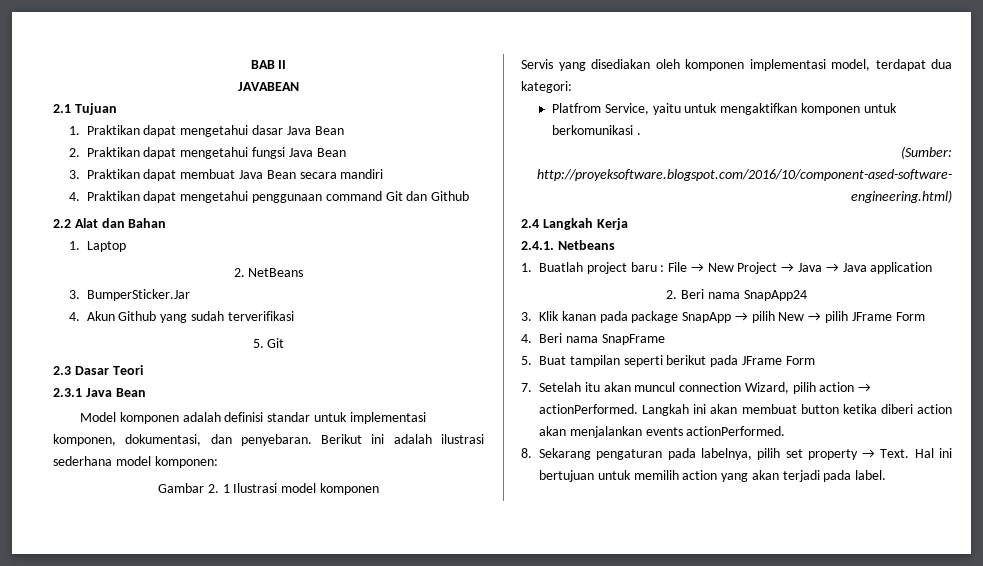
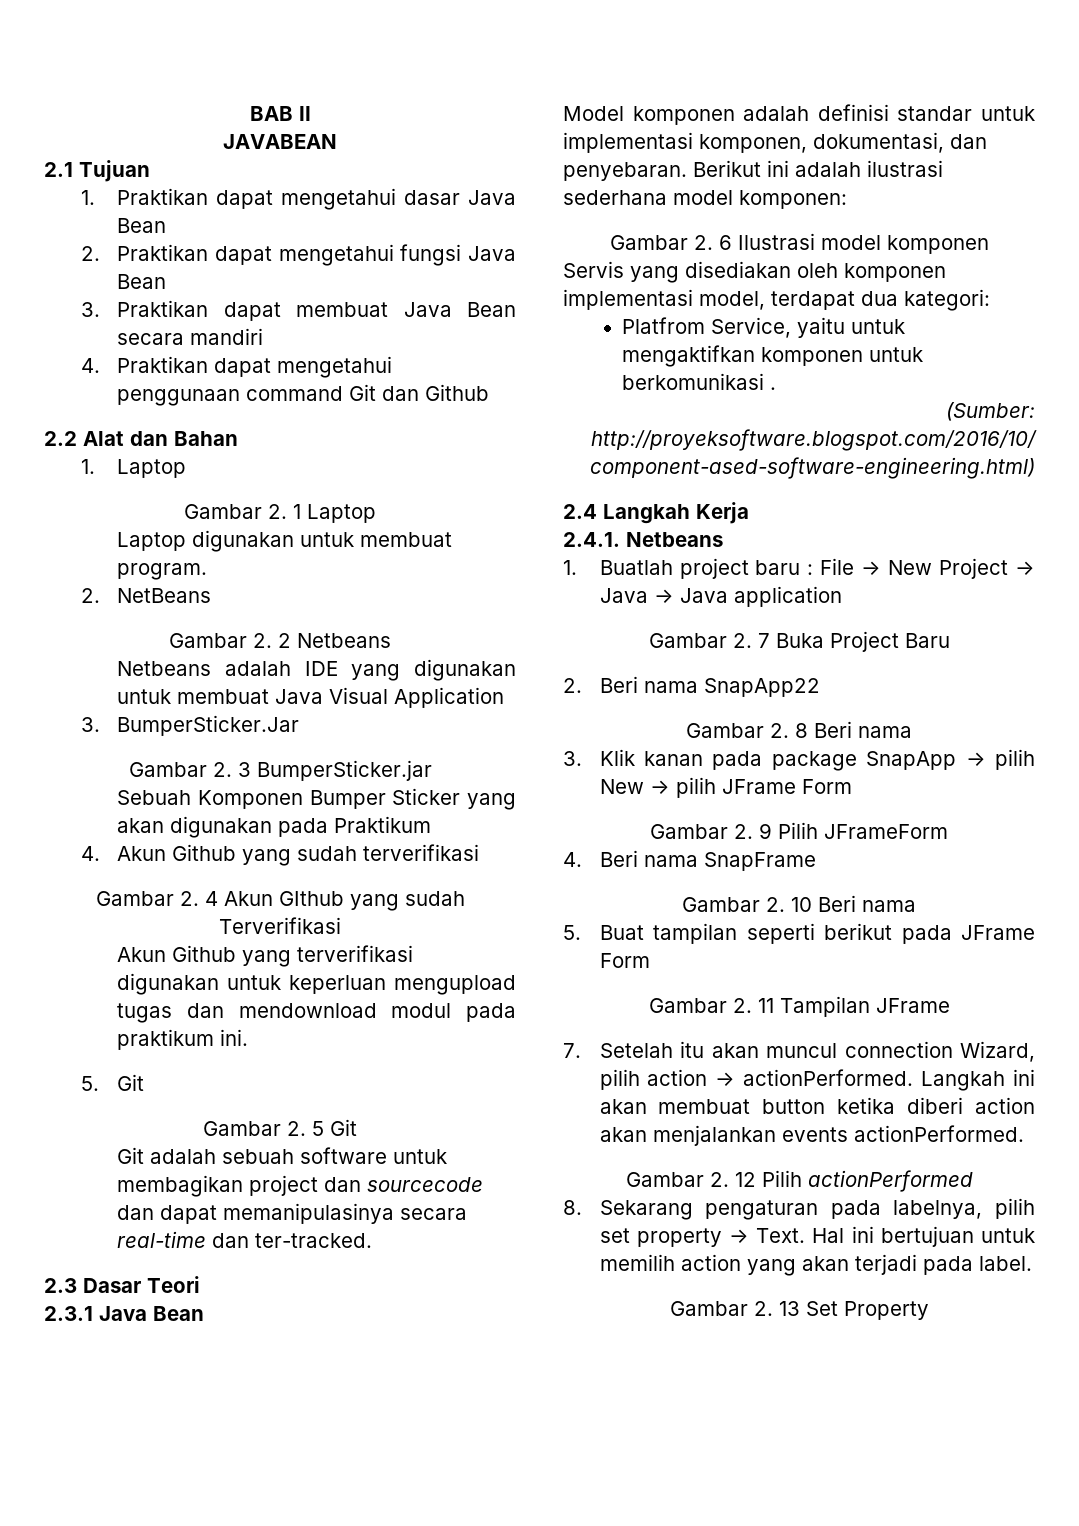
+ Gambar 2. 1 Laptop
+ Laptop digunakan untuk membuat program.
  2. NetBeans
+ Gambar 2. 2 Netbeans
+ Netbeans adalah IDE yang digunakan untuk membuat Java Visual Application
  3. BumperSticker.Jar
+ Gambar 2. 3 BumperSticker.jar
+ Sebuah Komponen Bumper Sticker yang akan digunakan pada Praktikum
+ Gambar 2. 4 Akun GIthub yang sudah Terverifikasi
+ Akun Github yang terverifikasi digunakan untuk keperluan mengupload tugas dan mendownload modul pada praktikum ini.
  5. Git
+ Gambar 2. 5 Git
+ Git adalah sebuah software untuk membagikan project dan sourcecode dan dapat memanipulasinya secara real-time dan ter-tracked.
- Gambar 2. 1 Ilustrasi model komponen
+ Gambar 2. 6 Ilustrasi model komponen
- 2. Beri nama SnapApp24
+ Gambar 2. 7 Buka Project Baru
+ 2. Beri nama SnapApp22
+ Gambar 2. 8 Beri nama
+ Gambar 2. 9 Pilih JFrameForm
+ Gambar 2. 10 Beri nama
+ Gambar 2. 11 Tampilan JFrame
+ Gambar 2. 12 Pilih actionPerformed
+ Gambar 2. 13 Set Property

